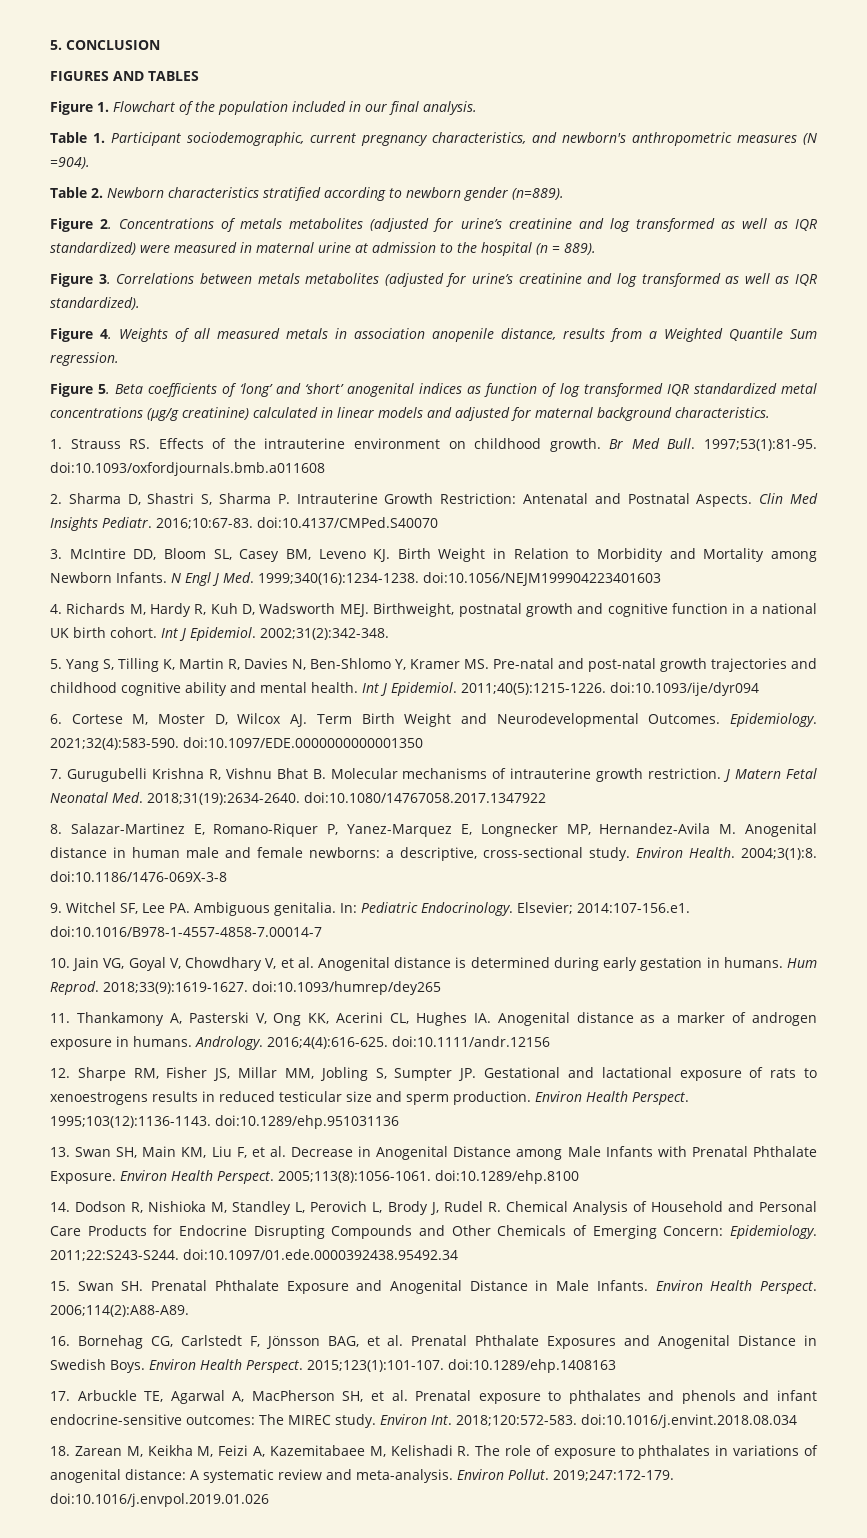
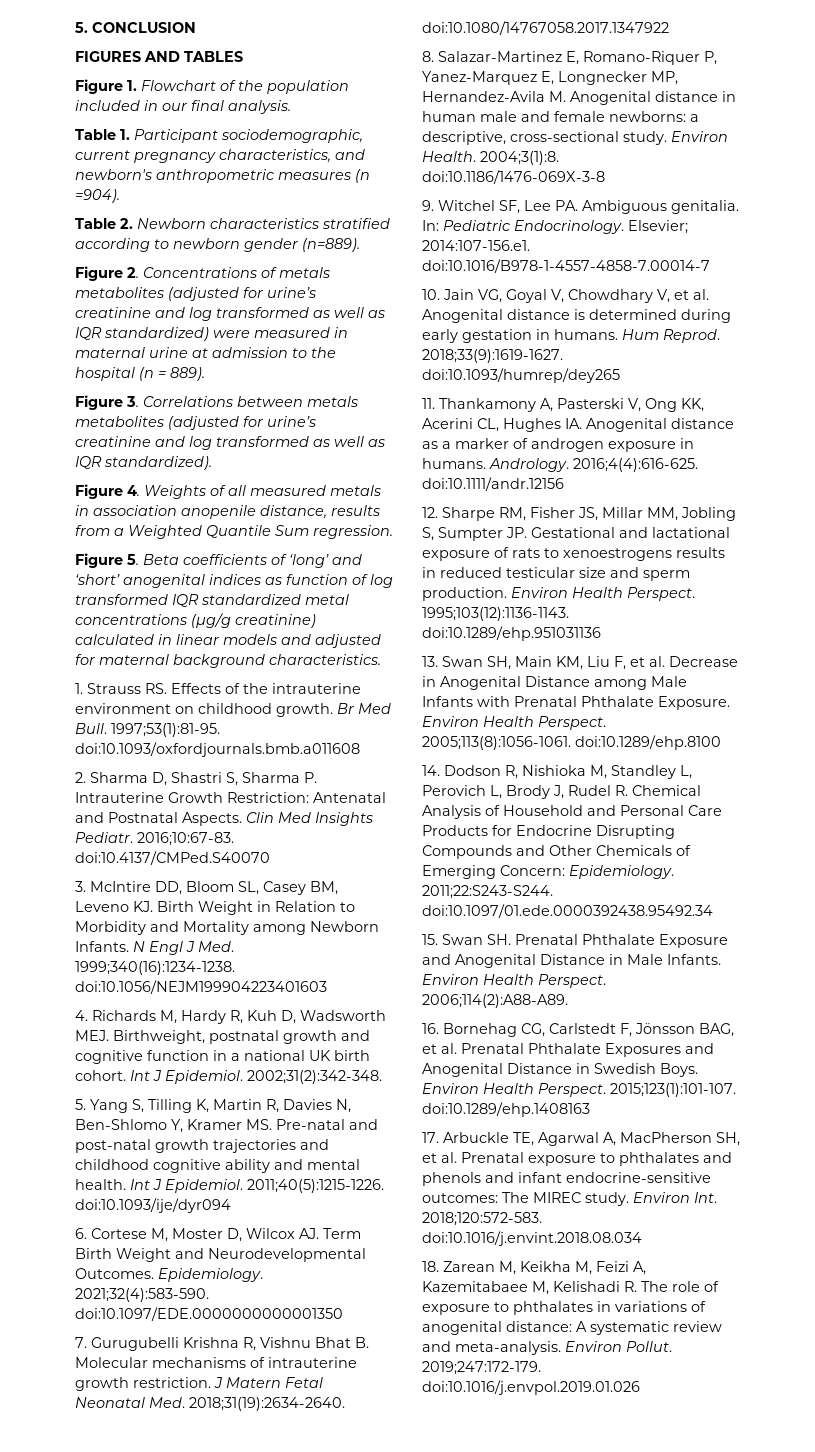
- Table 1. Participant sociodemographic, current pregnancy characteristics, and newborn's anthropometric measures (N =904).
+ Table 1. Participant sociodemographic, current pregnancy characteristics, and newborn's anthropometric measures (n =904).

